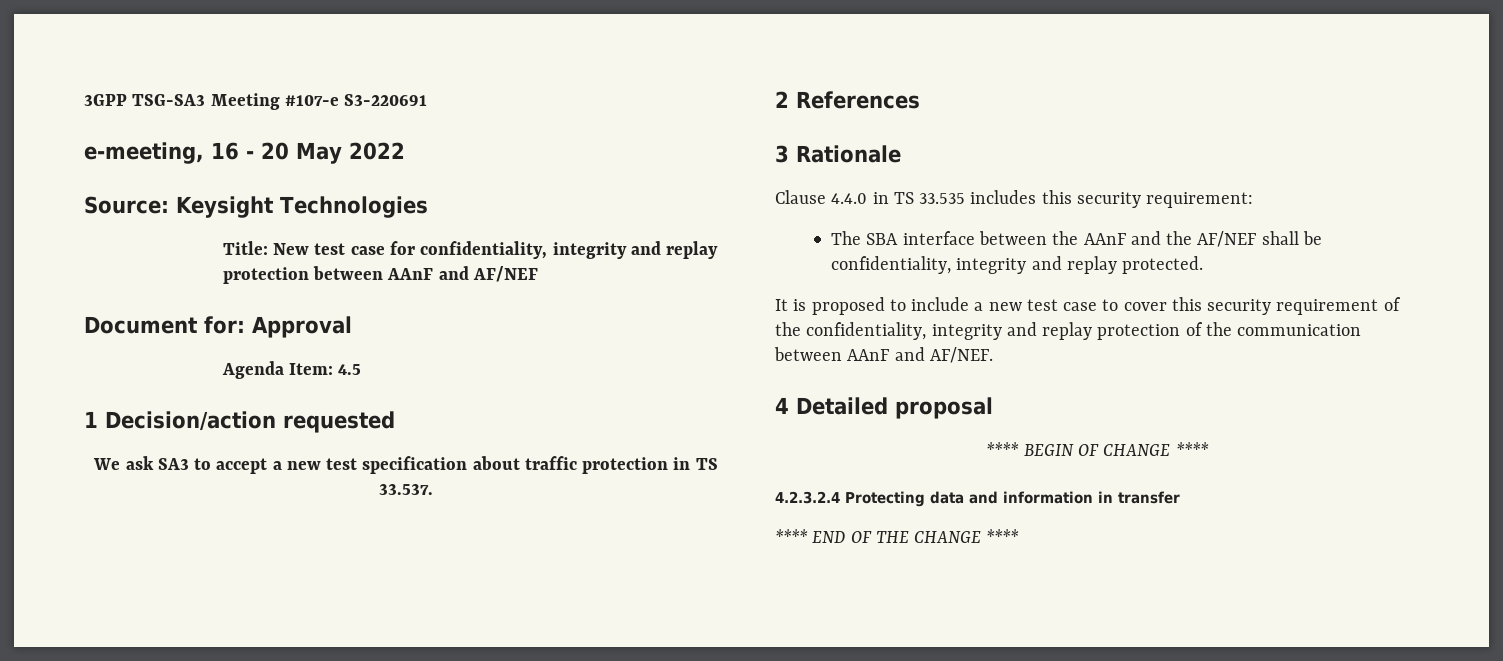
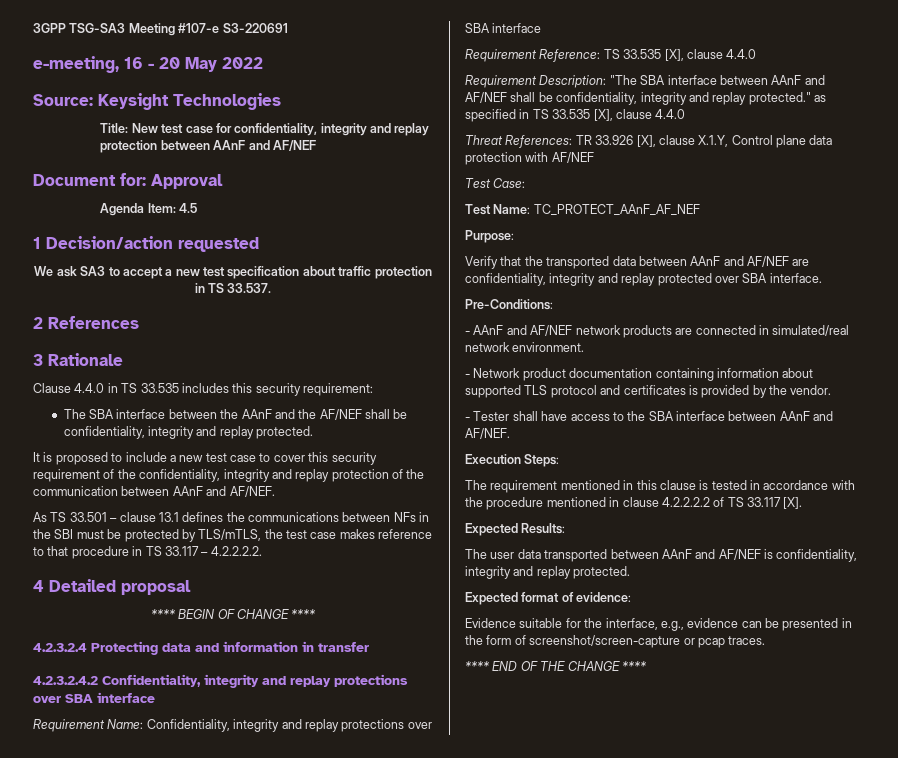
+ As TS 33.501 – clause 13.1 defines the communications between NFs in the SBI must be protected by TLS/mTLS, the test case makes reference to that procedure in TS 33.117 – 4.2.2.2.2.
+ 4.2.3.2.4.2 Confidentiality, integrity and replay protections over SBA interface
+ Requirement Name: Confidentiality, integrity and replay protections over SBA interface
+ Requirement Reference: TS 33.535 [X], clause 4.4.0
+ Requirement Description: "The SBA interface between AAnF and AF/NEF shall be confidentiality, integrity and replay protected." as specified in TS 33.535 [X], clause 4.4.0
+ Threat References: TR 33.926 [X], clause X.1.Y, Control plane data protection with AF/NEF
+ Test Case:
+ Test Name: TC_PROTECT_AAnF_AF_NEF
+ Purpose:
+ Verify that the transported data between AAnF and AF/NEF are confidentiality, integrity and replay protected over SBA interface.
+ Pre-Conditions:
+ - AAnF and AF/NEF network products are connected in simulated/real network environment.
+ - Network product documentation containing information about supported TLS protocol and certificates is provided by the vendor.
+ - Tester shall have access to the SBA interface between AAnF and AF/NEF.
+ Execution Steps:
+ The requirement mentioned in this clause is tested in accordance with the procedure mentioned in clause 4.2.2.2.2 of TS 33.117 [X].
+ Expected Results:
+ The user data transported between AAnF and AF/NEF is confidentiality, integrity and replay protected.
+ Expected format of evidence:
+ Evidence suitable for the interface, e.g., evidence can be presented in the form of screenshot/screen-capture or pcap traces.

